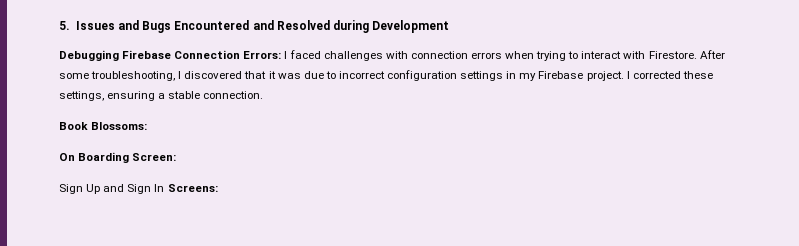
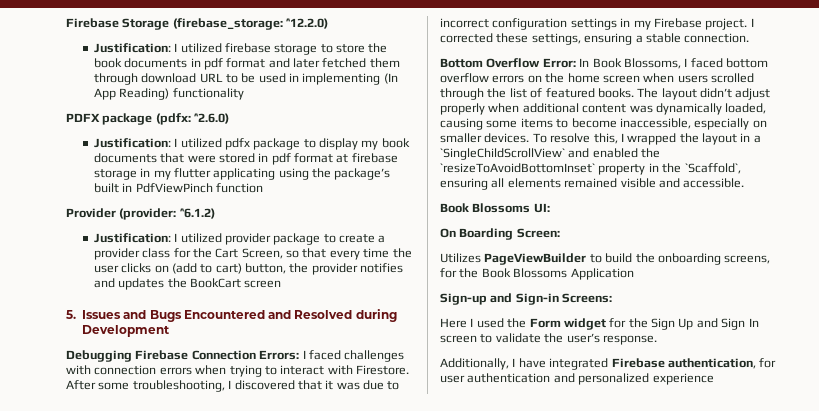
+ Firebase Storage (firebase_storage: ^12.2.0)
+ Justification: I utilized firebase storage to store the book documents in pdf format and later fetched them through download URL to be used in implementing (In App Reading) functionality
+ PDFX package (pdfx: ^2.6.0)
+ Justification: I utilized pdfx package to display my book documents that were stored in pdf format at firebase storage in my flutter applicating using the package’s built in PdfViewPinch function
+ Provider (provider: ^6.1.2)
+ Justification: I utilized provider package to create a provider class for the Cart Screen, so that every time the user clicks on (add to cart) button, the provider notifies and updates the BookCart screen
- Book Blossoms:
+ Bottom Overflow Error: In Book Blossoms, I faced bottom overflow errors on the home screen when users scrolled through the list of featured books. The layout didn’t adjust properly when additional content was dynamically loaded, causing some items to become inaccessible, especially on smaller devices. To resolve this, I wrapped the layout in a `SingleChildScrollView` and enabled the `resizeToAvoidBottomInset` property in the `Scaffold`, ensuring all elements remained visible and accessible.
+ Book Blossoms UI:
  On Boarding Screen:
- Sign Up and Sign In Screens:
+ Utilizes PageViewBuilder to build the onboarding screens, for the Book Blossoms Application
+ Sign-up and Sign-in Screens:
+ Here I used the Form widget for the Sign Up and Sign In screen to validate the user’s response.
+ Additionally, I have integrated Firebase authentication, for user authentication and personalized experience

